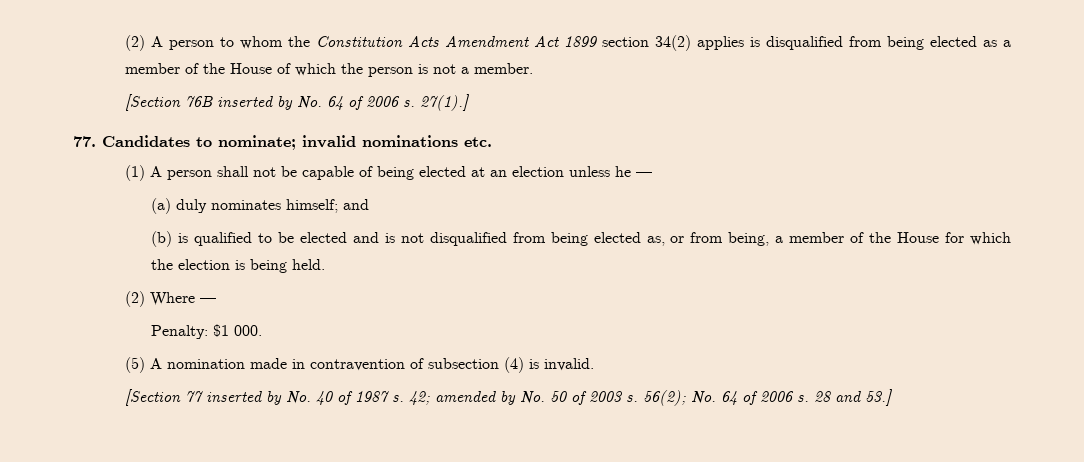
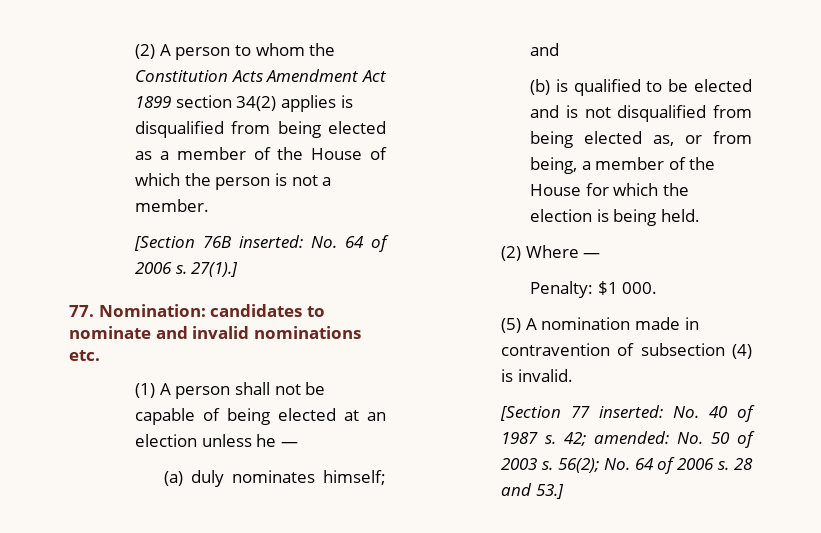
- [Section 76B inserted by No. 64 of 2006 s.
+ [Section 76B inserted: No. 64 of 2006 s.
- 77. Candidates to nominate; invalid nominations etc.
+ 77. Nomination: candidates to nominate and invalid nominations etc.
- [Section 77 inserted by No. 40 of 1987 s.
+ [Section 77 inserted: No. 40 of 1987 s.
- 42; amended by No. 50 of 2003 s.
+ 42; amended: No. 50 of 2003 s.

